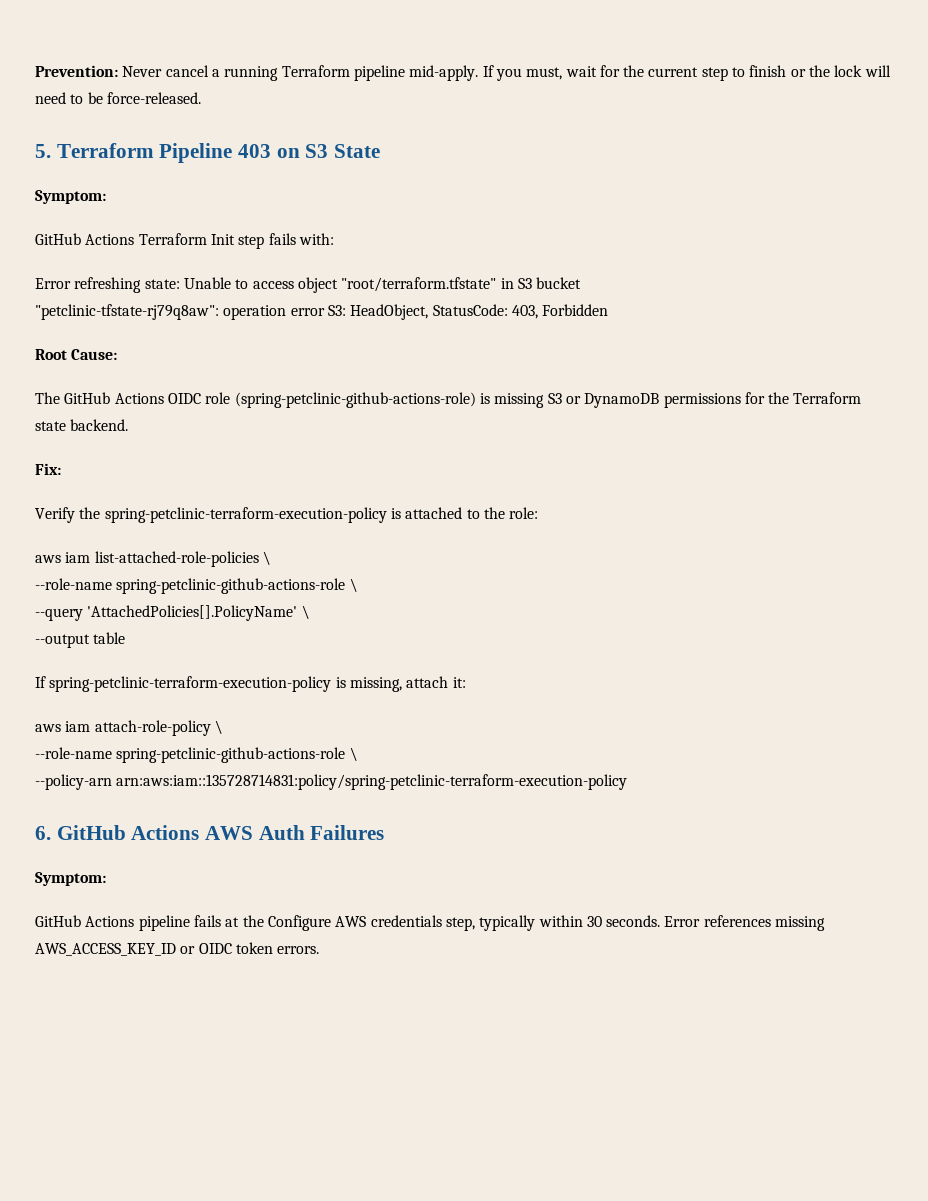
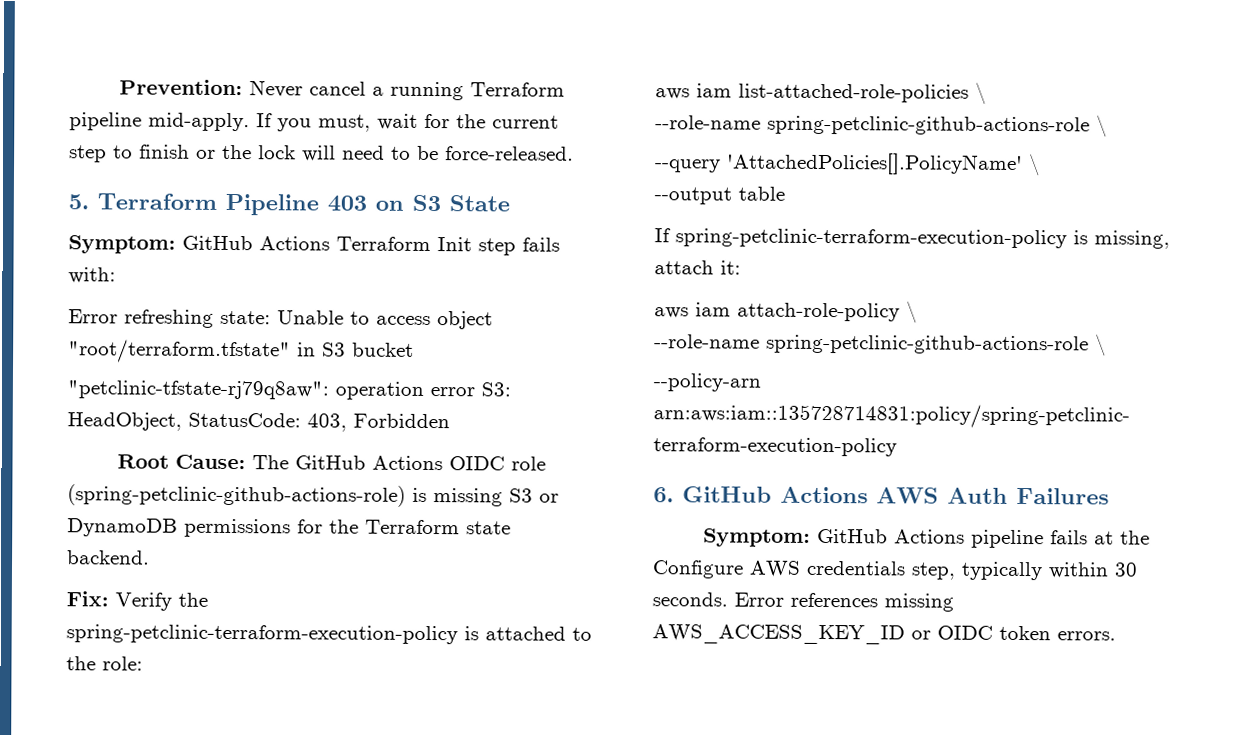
  5. Terraform Pipeline 403 on S3 State
- Symptom:
- GitHub Actions Terraform Init step fails with:
+ Symptom: GitHub Actions Terraform Init step fails with:
- Root Cause:
- The GitHub Actions OIDC role (spring-petclinic-github-actions-role) is missing S3 or DynamoDB permissions for the Terraform state backend.
+ Root Cause: The GitHub Actions OIDC role (spring-petclinic-github-actions-role) is missing S3 or DynamoDB permissions for the Terraform state backend.
- Fix:
- Verify the spring-petclinic-terraform-execution-policy is attached to the role:
+ Fix: Verify the spring-petclinic-terraform-execution-policy is attached to the role:
  6. GitHub Actions AWS Auth Failures
- Symptom:
- GitHub Actions pipeline fails at the Configure AWS credentials step, typically within 30 seconds.
+ Symptom: GitHub Actions pipeline fails at the Configure AWS credentials step, typically within 30 seconds.

